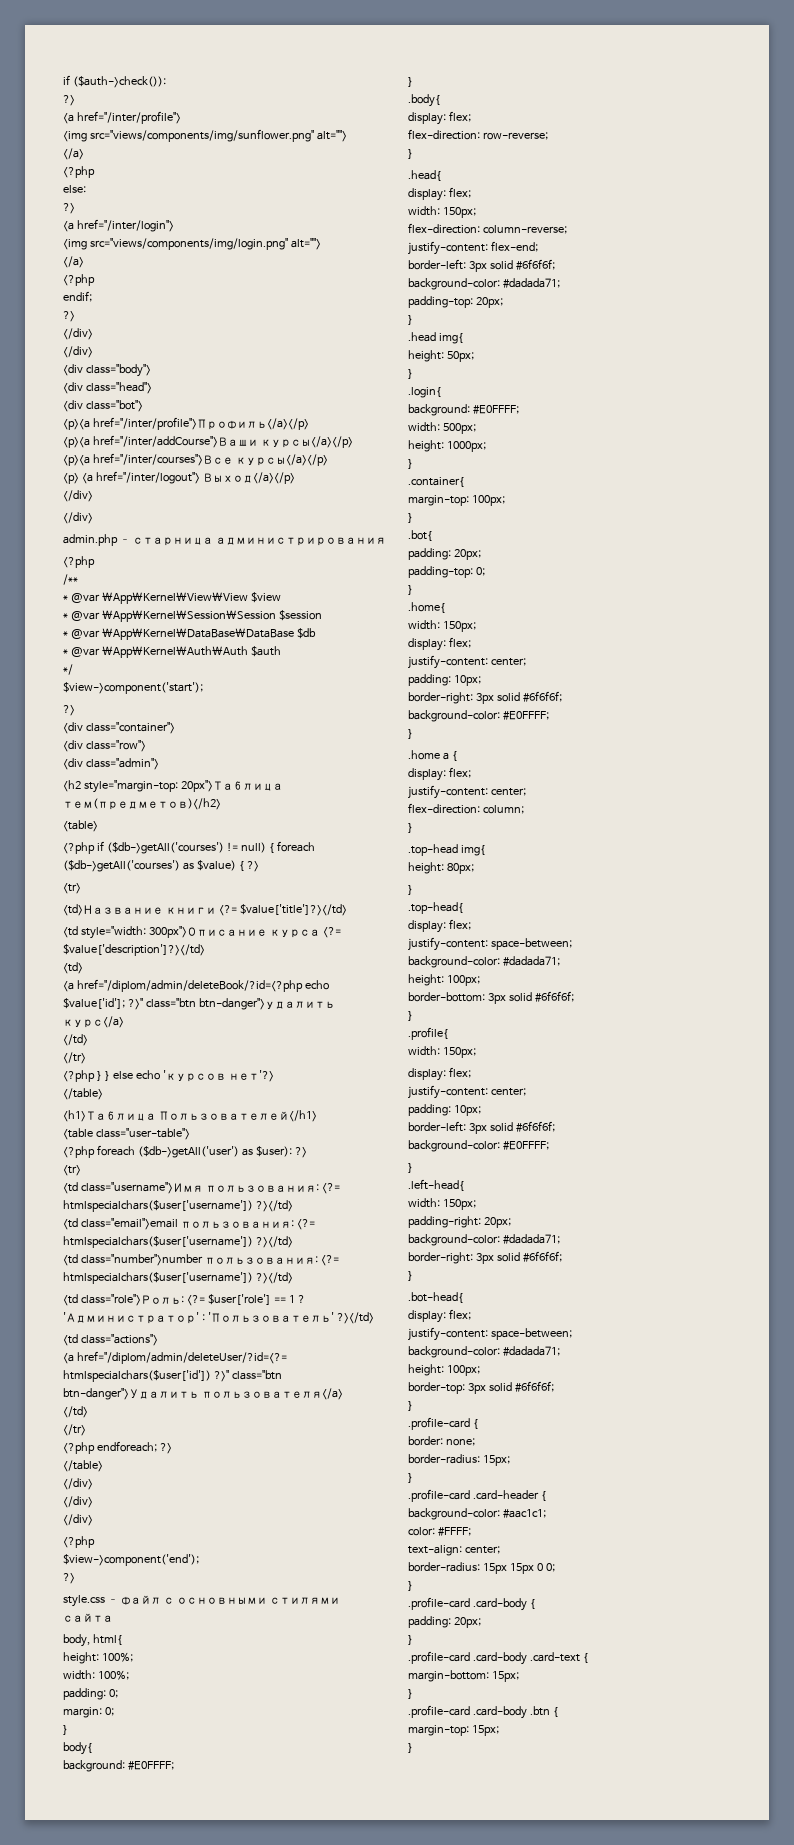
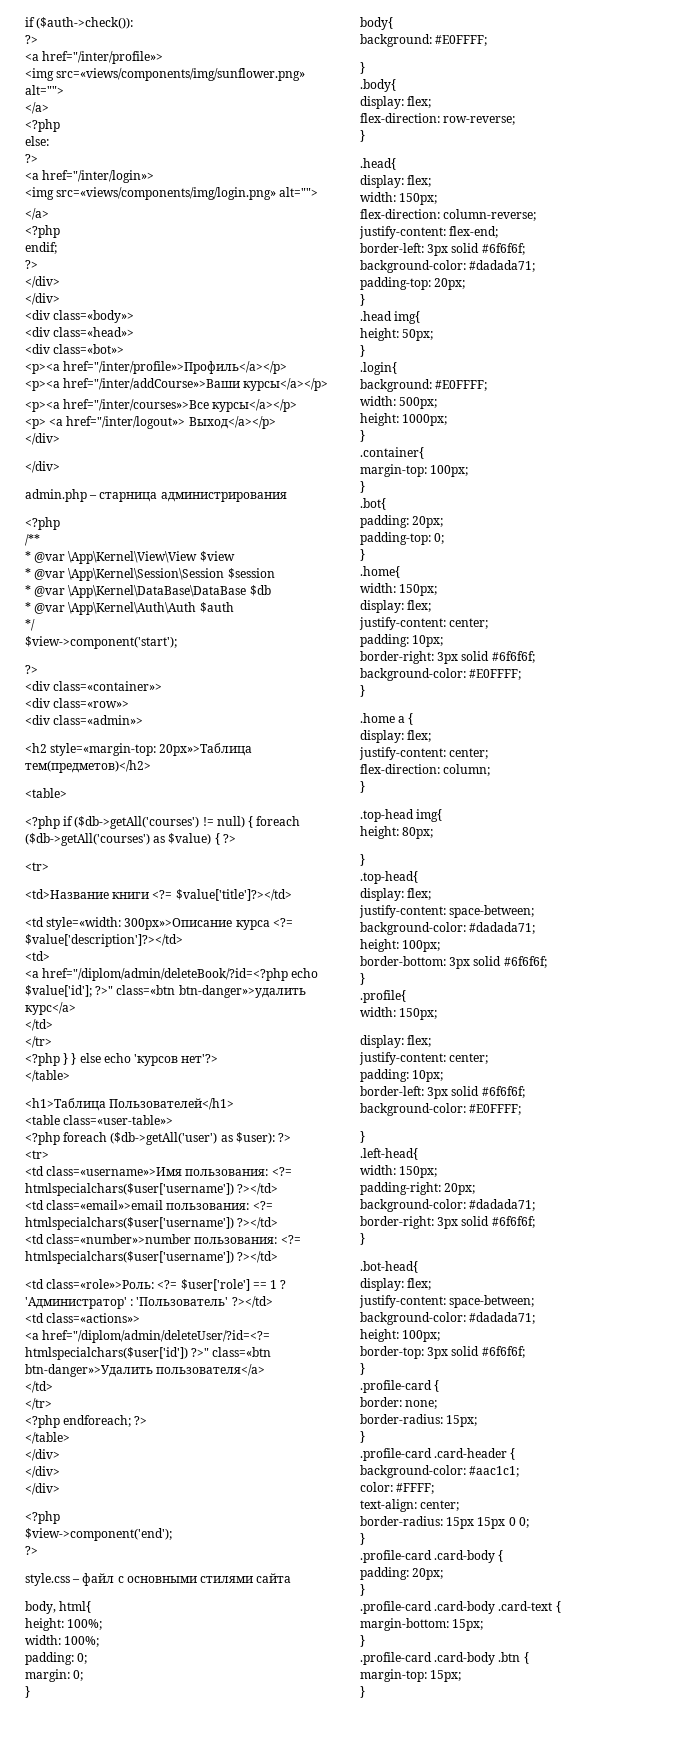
- <a href="/inter/profile">
- <img src="views/components/img/sunflower.png" alt="">
+ <a href="/inter/profile»>
+ <img src=«views/components/img/sunflower.png» alt="">
- <a href="/inter/login">
- <img src="views/components/img/login.png" alt="">
+ <a href="/inter/login»>
+ <img src=«views/components/img/login.png» alt="">
- <div class="body">
- <div class="head">
- <div class="bot">
- <p><a href="/inter/profile">Профиль</a></p>
- <p><a href="/inter/addCourse">Ваши курсы</a></p>
+ <div class=«body»>
+ <div class=«head»>
+ <div class=«bot»>
+ <p><a href="/inter/profile»>Профиль</a></p>
+ <p><a href="/inter/addCourse»>Ваши курсы</a></p>
- <p><a href="/inter/courses">Все курсы</a></p>
+ <p><a href="/inter/courses»>Все курсы</a></p>
- <p> <a href="/inter/logout"> Выход</a></p>
+ <p> <a href="/inter/logout»> Выход</a></p>
- <div class="container">
- <div class="row">
- <div class="admin">
+ <div class=«container»>
+ <div class=«row»>
+ <div class=«admin»>
- <h2 style="margin-top: 20px">Таблица тем(предметов)</h2>
+ <h2 style=«margin-top: 20px»>Таблица тем(предметов)</h2>
- <td style="width: 300px">Описание курса <?= $value['description']?></td>
+ <td style=«width: 300px»>Описание курса <?= $value['description']?></td>
- <a href="/diplom/admin/deleteBook/?id=<?php echo $value['id']; ?>" class="btn btn-danger">удалить курс</a>
+ <a href="/diplom/admin/deleteBook/?id=<?php echo $value['id']; ?>" class=«btn btn-danger»>удалить курс</a>
- <table class="user-table">
+ <table class=«user-table»>
- <td class="username">Имя пользования: <?= htmlspecialchars($user['username']) ?></td>
- <td class="email">email пользования: <?= htmlspecialchars($user['username']) ?></td>
- <td class="number">number пользования: <?= htmlspecialchars($user['username']) ?></td>
- <td class="role">Роль: <?= $user['role'] == 1 ?
+ <td class=«username»>Имя пользования: <?= htmlspecialchars($user['username']) ?></td>
+ <td class=«email»>email пользования: <?= htmlspecialchars($user['username']) ?></td>
+ <td class=«number»>number пользования: <?= htmlspecialchars($user['username']) ?></td>
+ <td class=«role»>Роль: <?= $user['role'] == 1 ?
- <td class="actions">
+ <td class=«actions»>
- <a href="/diplom/admin/deleteUser/?id=<?= htmlspecialchars($user['id']) ?>" class="btn btn-danger">Удалить пользователя</a>
+ <a href="/diplom/admin/deleteUser/?id=<?= htmlspecialchars($user['id']) ?>" class=«btn btn-danger»>Удалить пользователя</a>

